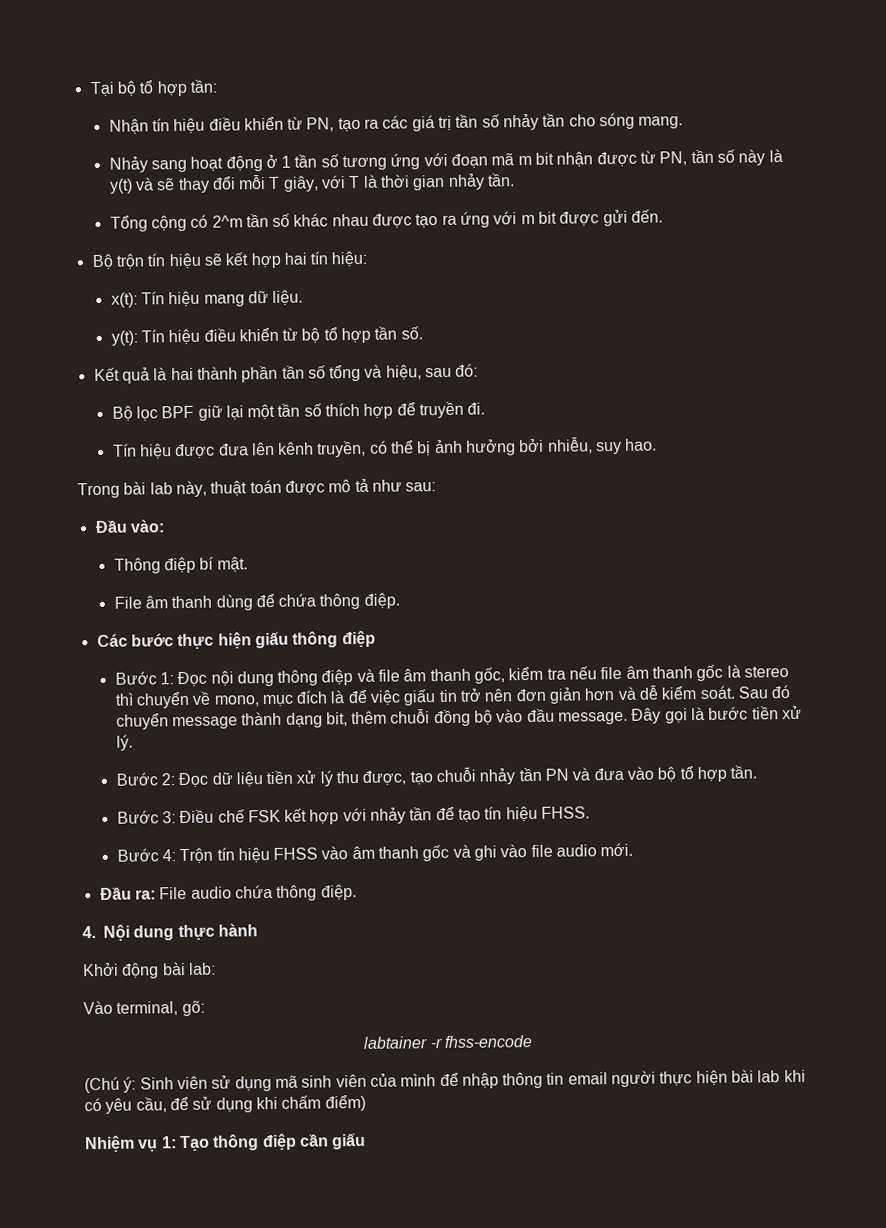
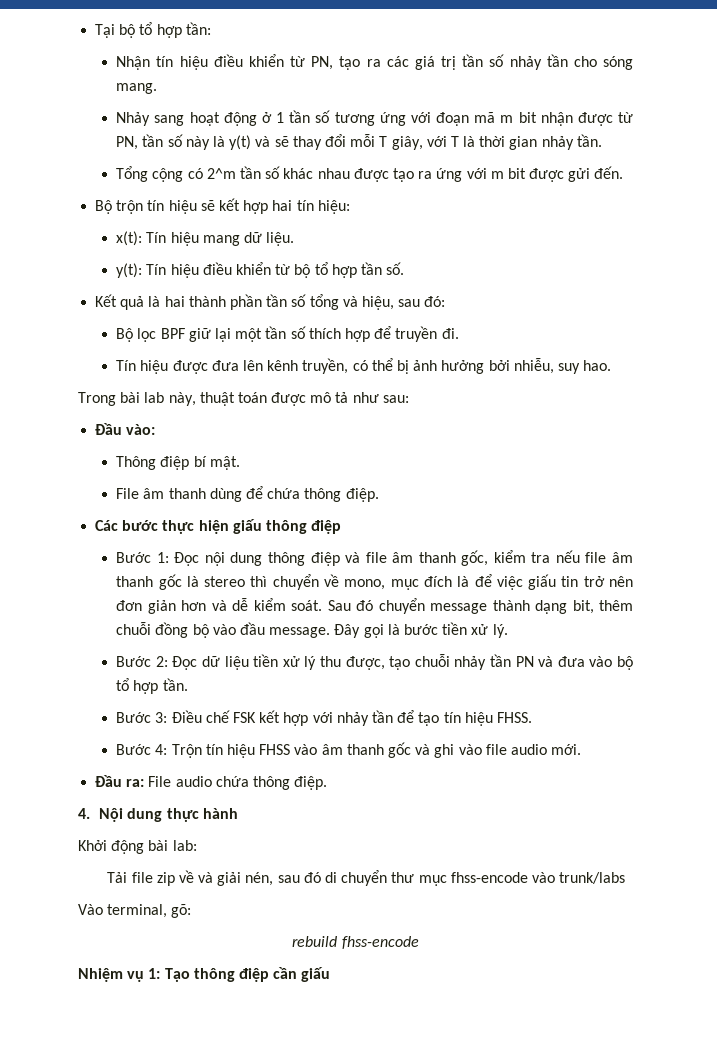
+ Tải file zip về và giải nén, sau đó di chuyển thư mục fhss-encode vào trunk/labs
- labtainer -r fhss-encode
- (Chú ý: Sinh viên sử dụng mã sinh viên của mình để nhập thông tin email người thực hiện bài lab khi có yêu cầu, để sử dụng khi chấm điểm)
+ rebuild fhss-encode

